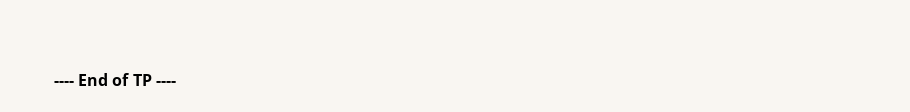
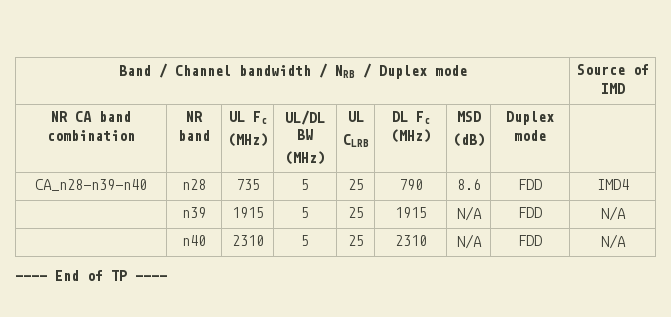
+ Band / Channel bandwidth / NRB / Duplex mode | Source of IMD
+ NR CA band combination | NR band | UL Fc
+ (MHz) | UL/DL BW
+ (MHz) | UL
+ CLRB | DL Fc (MHz) | MSD
+ (dB) | Duplex mode |
+ CA_n28-n39-n40 | n28 | 735 | 5 | 25 | 790 | 8.6 | FDD | IMD4
+ | n39 | 1915 | 5 | 25 | 1915 | N/A | FDD | N/A
+ | n40 | 2310 | 5 | 25 | 2310 | N/A | FDD | N/A

